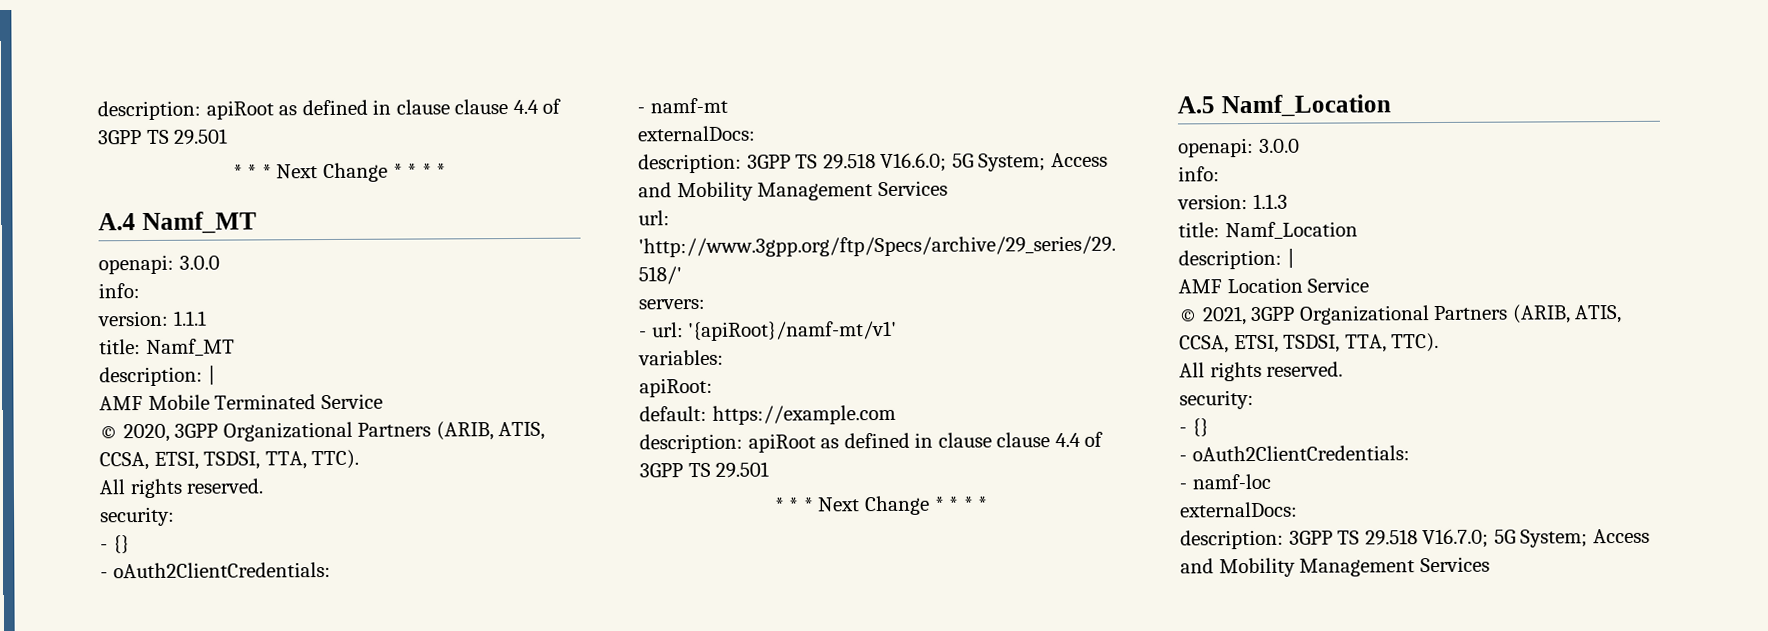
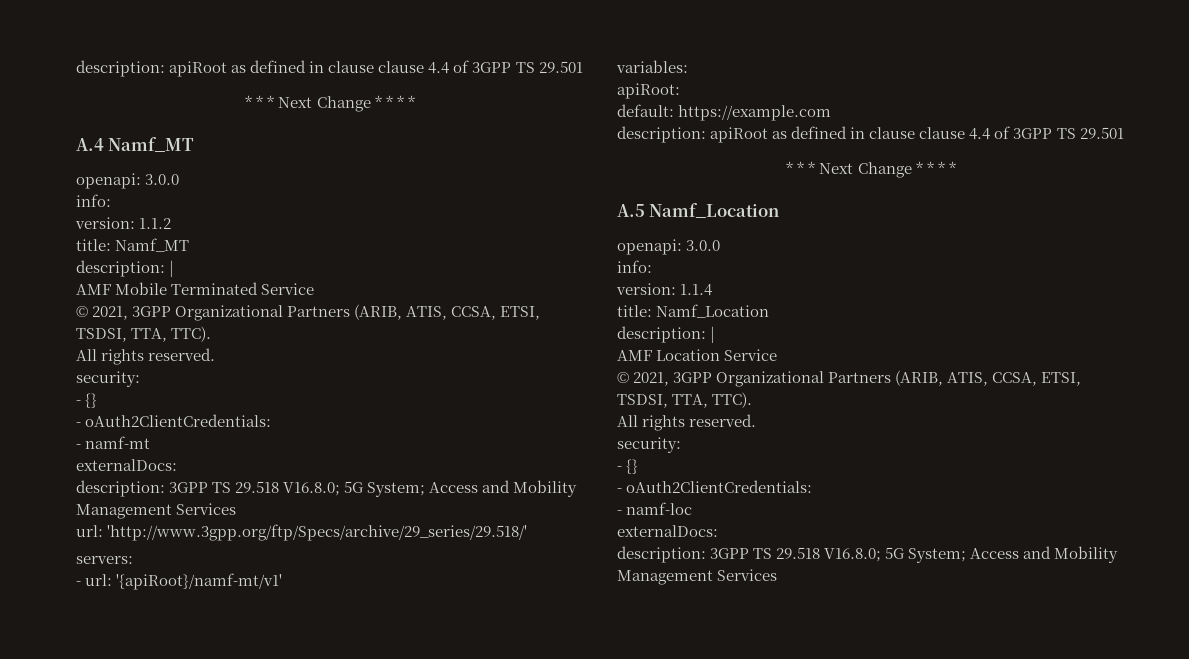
- version: 1.1.1
+ version: 1.1.2
  AMF Mobile Terminated Service
- © 2020, 3GPP Organizational Partners (ARIB, ATIS, CCSA, ETSI, TSDSI, TTA, TTC).
+ © 2021, 3GPP Organizational Partners (ARIB, ATIS, CCSA, ETSI, TSDSI, TTA, TTC).
  - namf-mt
  externalDocs:
- description: 3GPP TS 29.518 V16.6.0; 5G System; Access and Mobility Management Services
+ description: 3GPP TS 29.518 V16.8.0; 5G System; Access and Mobility Management Services
- version: 1.1.3
+ version: 1.1.4
  - namf-loc
  externalDocs:
- description: 3GPP TS 29.518 V16.7.0; 5G System; Access and Mobility Management Services
+ description: 3GPP TS 29.518 V16.8.0; 5G System; Access and Mobility Management Services

